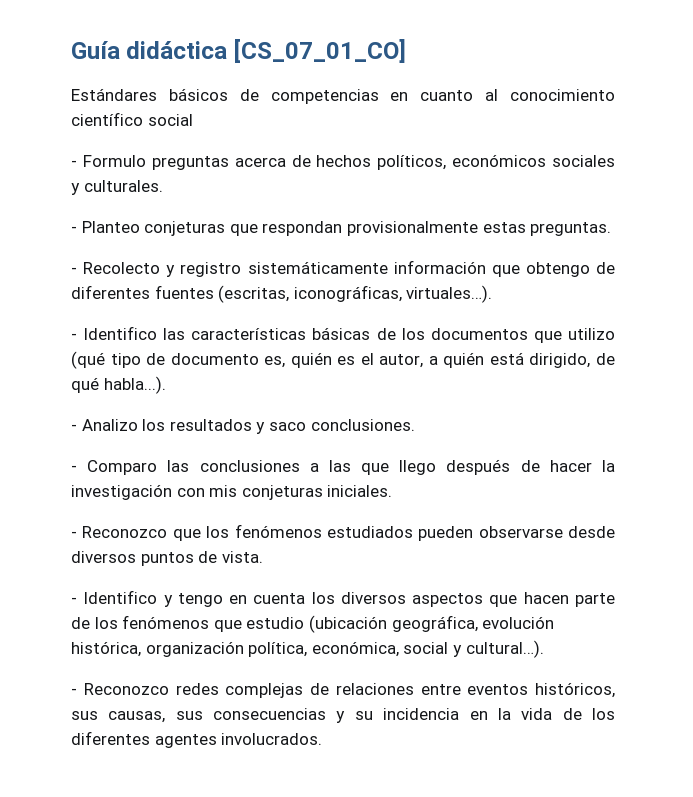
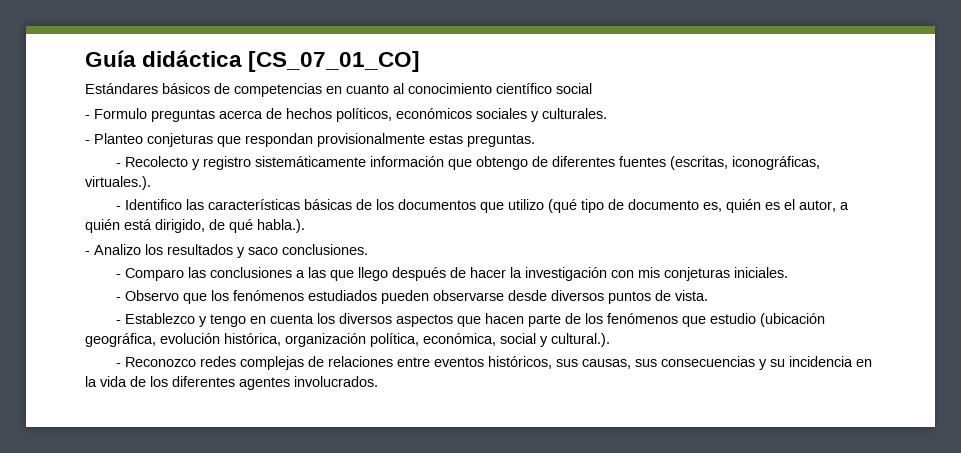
- - Recolecto y registro sistemáticamente información que obtengo de diferentes fuentes (escritas, iconográficas, virtuales…).
+ - Recolecto y registro sistemáticamente información que obtengo de diferentes fuentes (escritas, iconográficas, virtuales.).
- - Identifico las características básicas de los documentos que utilizo (qué tipo de documento es, quién es el autor, a quién está dirigido, de qué habla...).
+ - Identifico las características básicas de los documentos que utilizo (qué tipo de documento es, quién es el autor, a quién está dirigido, de qué habla.).
- - Reconozco que los fenómenos estudiados pueden observarse desde diversos puntos de vista.
+ - Observo que los fenómenos estudiados pueden observarse desde diversos puntos de vista.
- - Identifico y tengo en cuenta los diversos aspectos que hacen parte de los fenómenos que estudio (ubicación geográfica, evolución histórica, organización política, económica, social y cultural…).
+ - Establezco y tengo en cuenta los diversos aspectos que hacen parte de los fenómenos que estudio (ubicación geográfica, evolución histórica, organización política, económica, social y cultural.).

